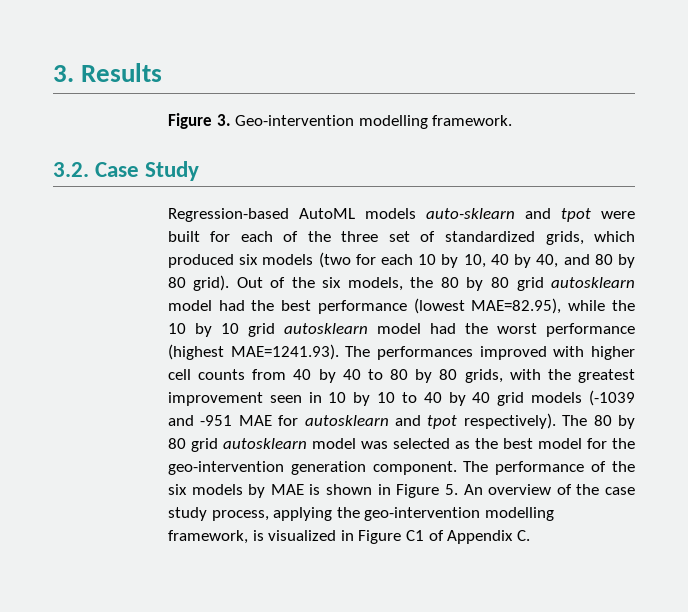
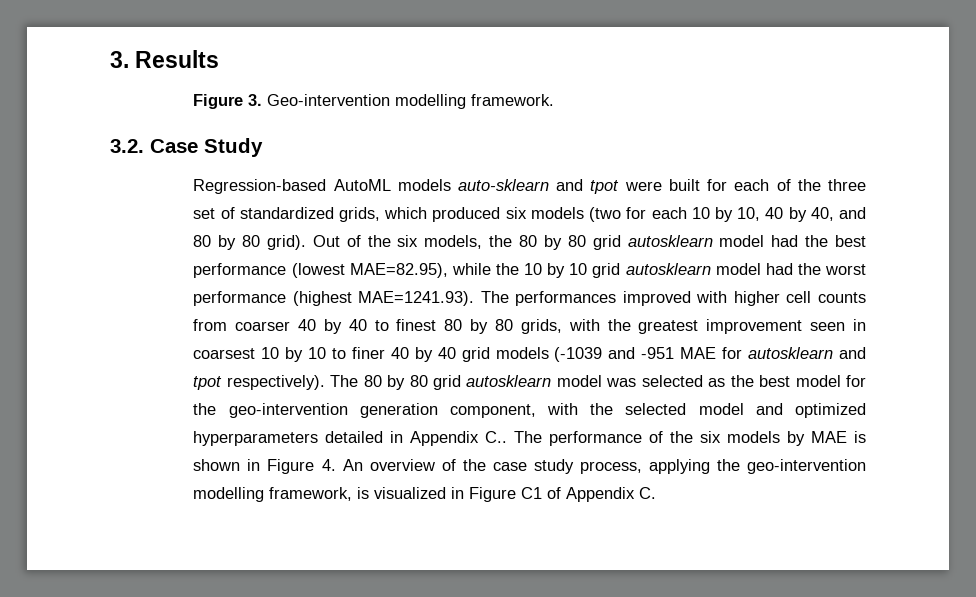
- Out of the six models, the 80 by 80 grid autosklearn model had the best performance (lowest MAE=82.95), while the 10 by 10 grid autosklearn model had the worst performance (highest MAE=1241.93). The performances improved with higher cell counts from 40 by 40 to 80 by 80 grids, with the greatest improvement seen in 10 by 10 to 40 by 40 grid models (-1039 and -951 MAE for autosklearn and tpot respectively).
+ Out of the six models, the 80 by 80 grid autosklearn model had the best performance (lowest MAE=82.95), while the 10 by 10 grid autosklearn model had the worst performance (highest MAE=1241.93). The performances improved with higher cell counts from coarser 40 by 40 to finest 80 by 80 grids, with the greatest improvement seen in coarsest 10 by 10 to finer 40 by 40 grid models (-1039 and -951 MAE for autosklearn and tpot respectively).
- The 80 by 80 grid autosklearn model was selected as the best model for the geo-intervention generation component.
+ The 80 by 80 grid autosklearn model was selected as the best model for the geo-intervention generation component, with the selected model and optimized hyperparameters detailed in Appendix C..
- The performance of the six models by MAE is shown in Figure 5. An overview of the case study process, applying the geo-intervention modelling framework, is visualized in Figure C1 of Appendix C.
+ The performance of the six models by MAE is shown in Figure 4. An overview of the case study process, applying the geo-intervention modelling framework, is visualized in Figure C1 of Appendix C.

